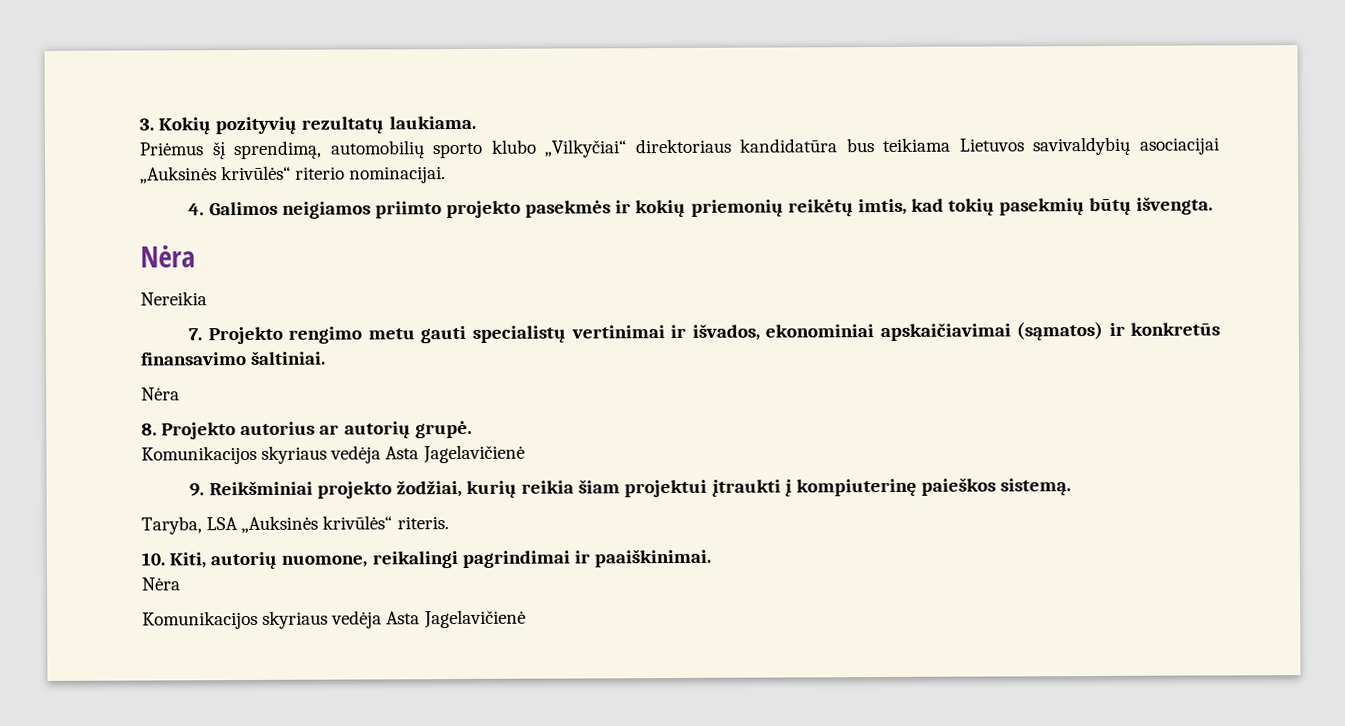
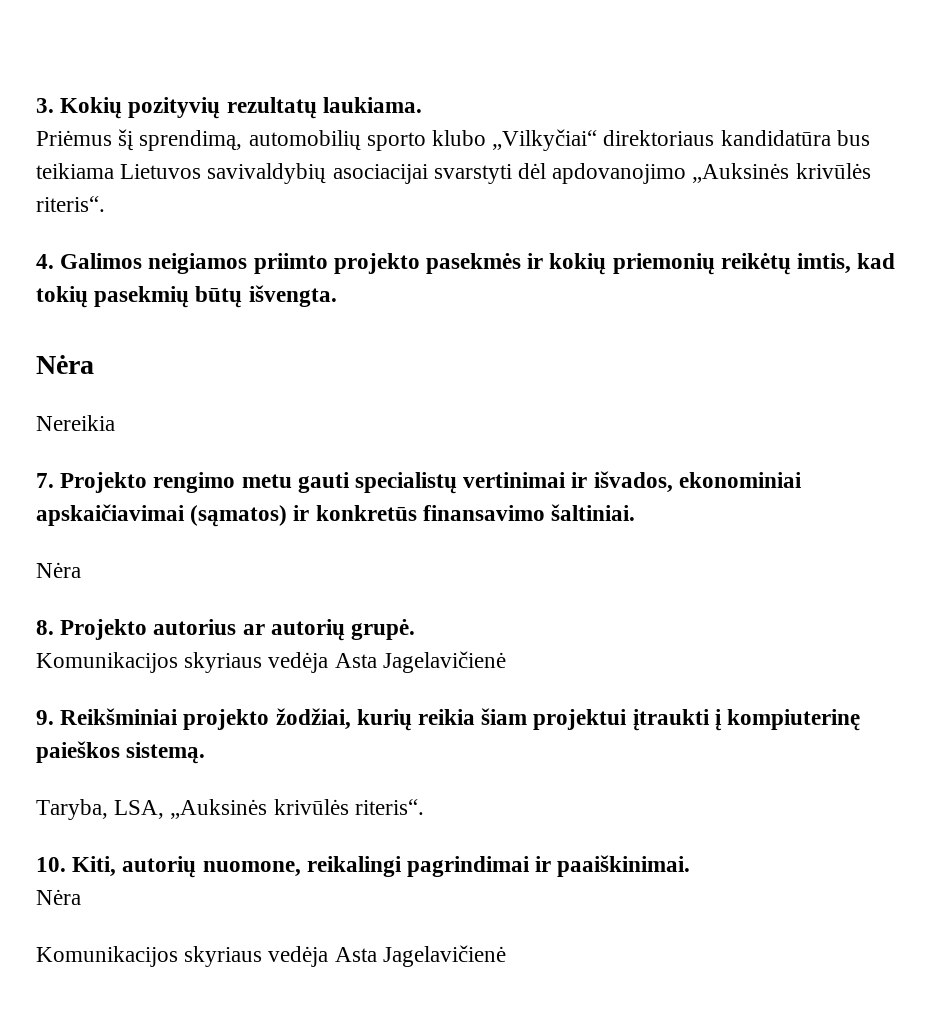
- Priėmus šį sprendimą, automobilių sporto klubo „Vilkyčiai“ direktoriaus kandidatūra bus teikiama Lietuvos savivaldybių asociacijai „Auksinės krivūlės“ riterio nominacijai.
+ Priėmus šį sprendimą, automobilių sporto klubo „Vilkyčiai“ direktoriaus kandidatūra bus teikiama Lietuvos savivaldybių asociacijai svarstyti dėl apdovanojimo „Auksinės krivūlės riteris“.
- Taryba, LSA „Auksinės krivūlės“ riteris.
+ Taryba, LSA, „Auksinės krivūlės riteris“.

